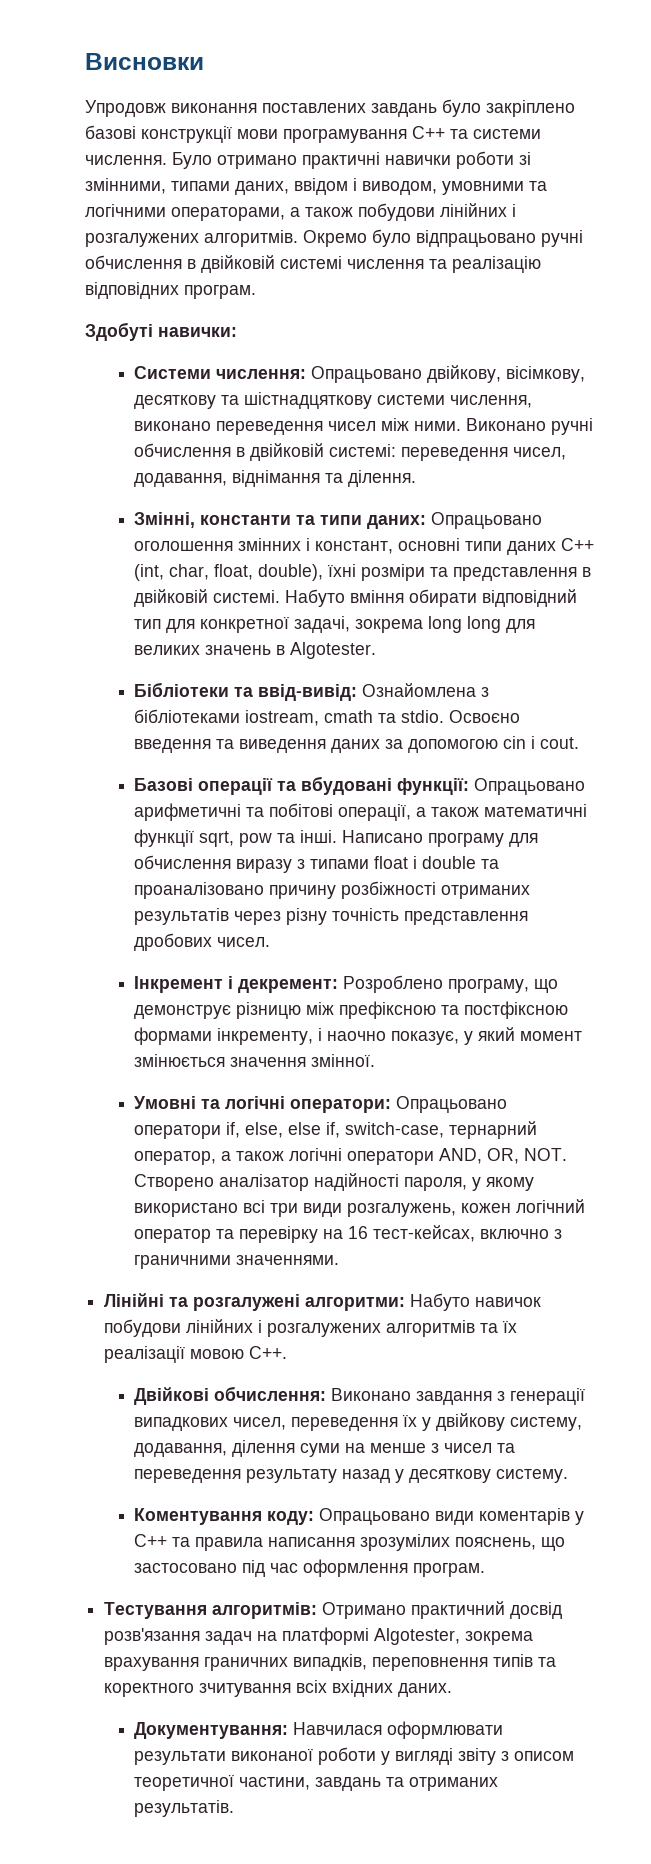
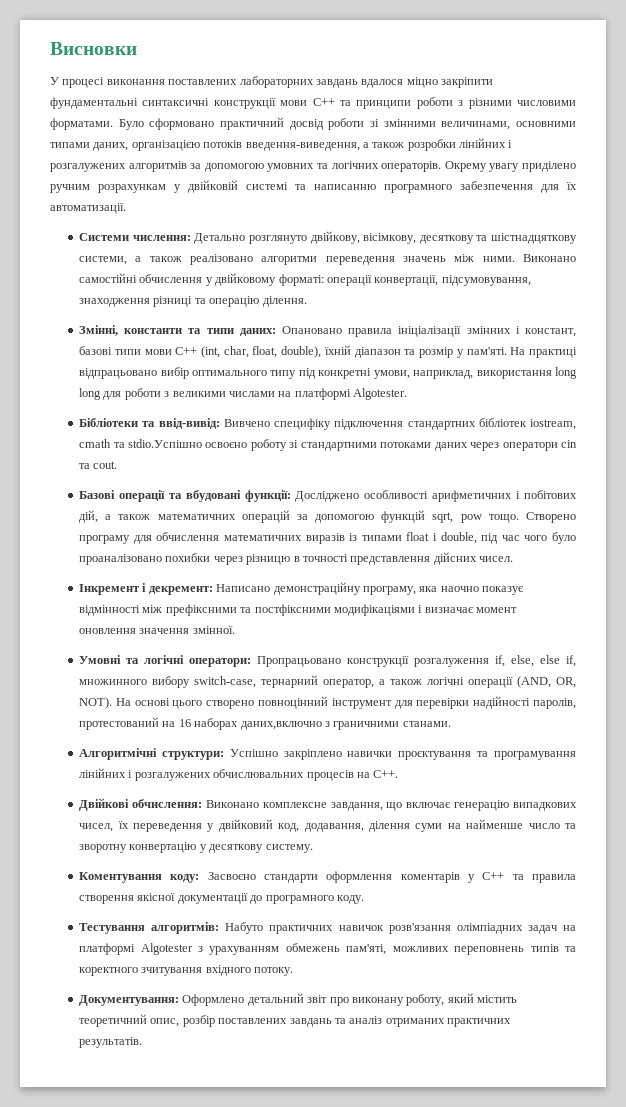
- Упродовж виконання поставлених завдань було закріплено базові конструкції мови програмування C++ та системи числення. Було отримано практичні навички роботи зі змінними, типами даних, ввідом і виводом, умовними та логічними операторами, а також побудови лінійних і розгалужених алгоритмів. Окремо було відпрацьовано ручні обчислення в двійковій системі числення та реалізацію відповідних програм.
- Здобуті навички:
+ У процесі виконання поставлених лабораторних завдань вдалося міцно закріпити фундаментальні синтаксичні конструкції мови C++ та принципи роботи з різними числовими форматами. Було сформовано практичний досвід роботи зі змінними величинами, основними типами даних, організацією потоків введення-виведення, а також розробки лінійних і розгалужених алгоритмів за допомогою умовних та логічних операторів. Окрему увагу приділено ручним розрахункам у двійковій системі та написанню програмного забезпечення для їх автоматизації.
- Системи числення: Опрацьовано двійкову, вісімкову, десяткову та шістнадцяткову системи числення, виконано переведення чисел між ними. Виконано ручні обчислення в двійковій системі: переведення чисел, додавання, віднімання та ділення.
+ Системи числення: Детально розглянуто двійкову, вісімкову, десяткову та шістнадцяткову системи, а також реалізовано алгоритми переведення значень між ними. Виконано самостійні обчислення у двійковому форматі: операції конвертації, підсумовування, знаходження різниці та операцію ділення.
- Змінні, константи та типи даних: Опрацьовано оголошення змінних і констант, основні типи даних C++ (int, char, float, double), їхні розміри та представлення в двійковій системі. Набуто вміння обирати відповідний тип для конкретної задачі, зокрема long long для великих значень в Algotester.
- Бібліотеки та ввід-вивід: Ознайомлена з бібліотеками iostream, cmath та stdio. Освоєно введення та виведення даних за допомогою cin і cout.
+ Змінні, константи та типи даних: Опановано правила ініціалізації змінних і констант, базові типи мови C++ (int, char, float, double), їхній діапазон та розмір у пам'яті. На практиці відпрацьовано вибір оптимального типу під конкретні умови, наприклад, використання long long для роботи з великими числами на платформі Algotester.
+ Бібліотеки та ввід-вивід: Вивчено специфіку підключення стандартних бібліотек iostream, cmath та stdio.Успішно освоєно роботу зі стандартними потоками даних через оператори cin та cout.
- Базові операції та вбудовані функції: Опрацьовано арифметичні та побітові операції, а також математичні функції sqrt, pow та інші. Написано програму для обчислення виразу з типами float і double та проаналізовано причину розбіжності отриманих результатів через різну точність представлення дробових чисел.
- Інкремент і декремент: Розроблено програму, що демонструє різницю між префіксною та постфіксною формами інкременту, і наочно показує, у який момент змінюється значення змінної.
+ Базові операції та вбудовані функції: Досліджено особливості арифметичних і побітових дій, а також математичних операцій за допомогою функцій sqrt, pow тощо. Створено програму для обчислення математичних виразів із типами float і double, під час чого було проаналізовано похибки через різницю в точності представлення дійсних чисел.
+ Інкремент і декремент: Написано демонстраційну програму, яка наочно показує відмінності між префіксними та постфіксними модифікаціями і визначає момент оновлення значення змінної.
- Умовні та логічні оператори: Опрацьовано оператори if, else, else if, switch-case, тернарний оператор, а також логічні оператори AND, OR, NOT. Створено аналізатор надійності пароля, у якому використано всі три види розгалужень, кожен логічний оператор та перевірку на 16 тест-кейсах, включно з граничними значеннями.
- Лінійні та розгалужені алгоритми: Набуто навичок побудови лінійних і розгалужених алгоритмів та їх реалізації мовою C++.
- Двійкові обчислення: Виконано завдання з генерації випадкових чисел, переведення їх у двійкову систему, додавання, ділення суми на менше з чисел та переведення результату назад у десяткову систему.
+ Умовні та логічні оператори: Пропрацьовано конструкції розгалуження if, else, else if, множинного вибору switch-case, тернарний оператор, а також логічні операції (AND, OR, NOT). На основі цього створено повноцінний інструмент для перевірки надійності паролів, протестований на 16 наборах даних,включно з граничними станами.
+ Алгоритмічні структури: Успішно закріплено навички проєктування та програмування лінійних і розгалужених обчислювальних процесів на C++.
+ Двійкові обчислення: Виконано комплексне завдання, що включає генерацію випадкових чисел, їх переведення у двійковий код, додавання, ділення суми на найменше число та зворотну конвертацію у десяткову систему.
- Коментування коду: Опрацьовано види коментарів у C++ та правила написання зрозумілих пояснень, що застосовано під час оформлення програм.
- Тестування алгоритмів: Отримано практичний досвід розв'язання задач на платформі Algotester, зокрема врахування граничних випадків, переповнення типів та коректного зчитування всіх вхідних даних.
- Документування: Навчилася оформлювати результати виконаної роботи у вигляді звіту з описом теоретичної частини, завдань та отриманих результатів.
+ Коментування коду: Засвоєно стандарти оформлення коментарів у C++ та правила створення якісної документації до програмного коду.
+ Тестування алгоритмів: Набуто практичних навичок розв'язання олімпіадних задач на платформі Algotester з урахуванням обмежень пам'яті, можливих переповнень типів та коректного зчитування вхідного потоку.
+ Документування: Оформлено детальний звіт про виконану роботу, який містить теоретичний опис, розбір поставлених завдань та аналіз отриманих практичних результатів.

